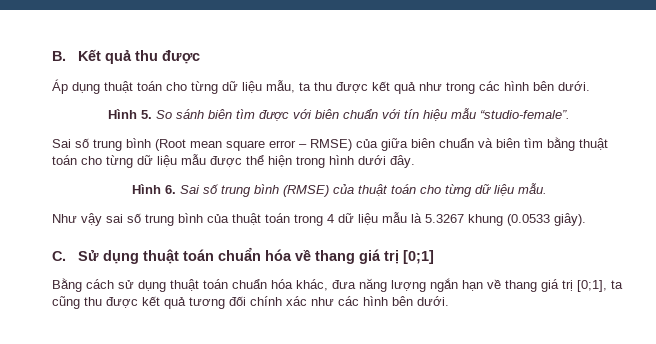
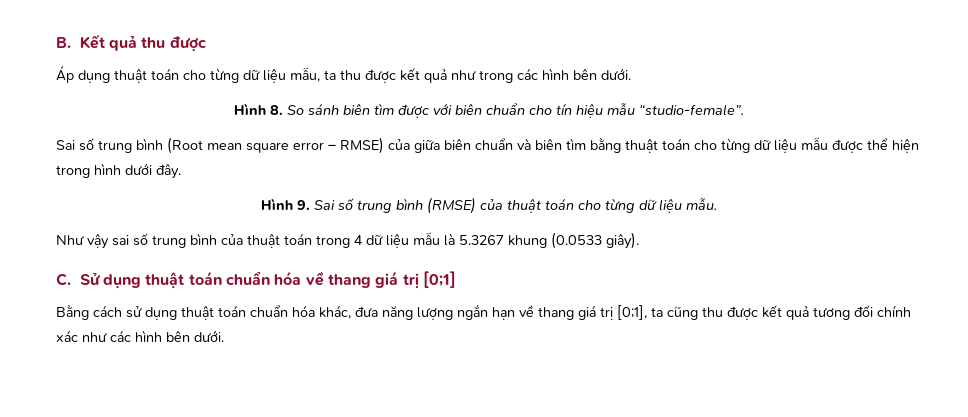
- Hình 5. So sánh biên tìm được với biên chuẩn với tín hiệu mẫu “studio-female”.
+ Hình 8. So sánh biên tìm được với biên chuẩn cho tín hiệu mẫu “studio-female”.
- Hình 6. Sai số trung bình (RMSE) của thuật toán cho từng dữ liệu mẫu.
+ Hình 9. Sai số trung bình (RMSE) của thuật toán cho từng dữ liệu mẫu.

